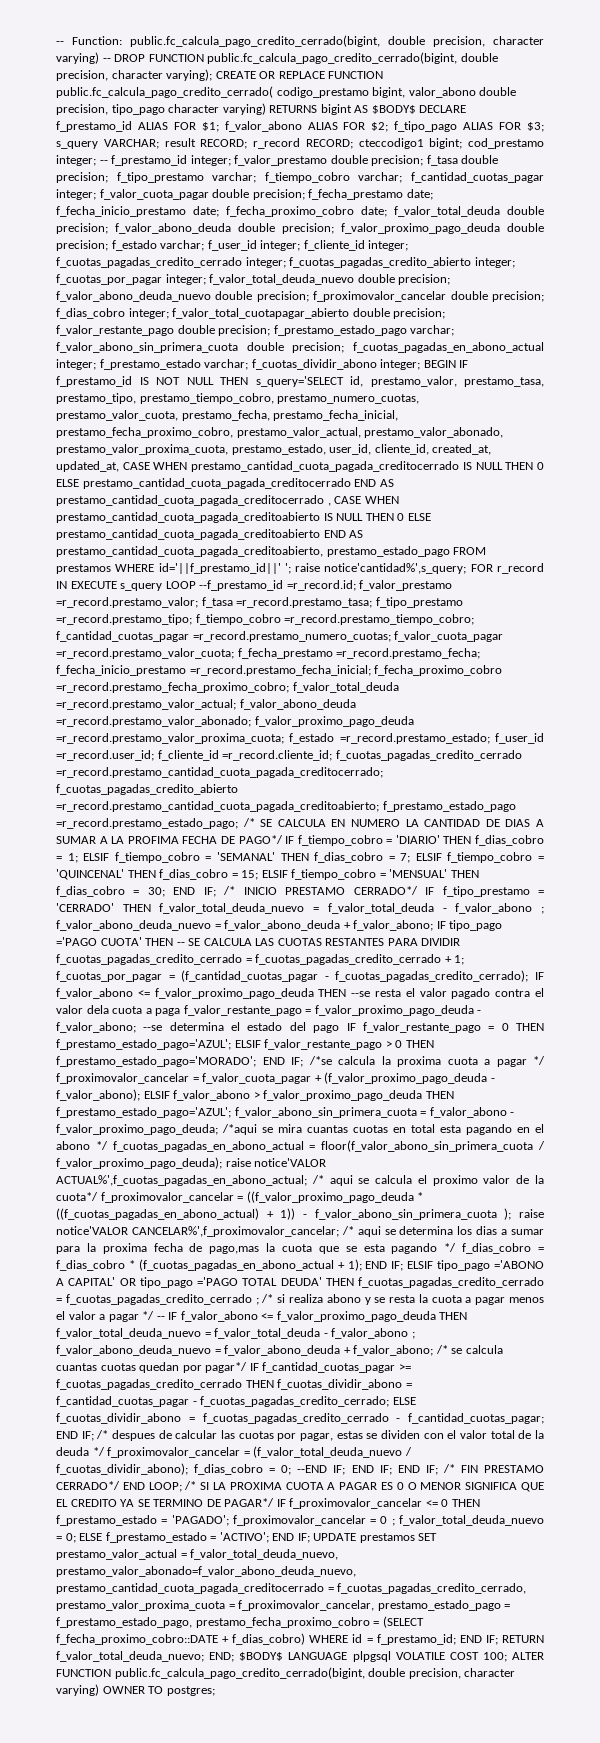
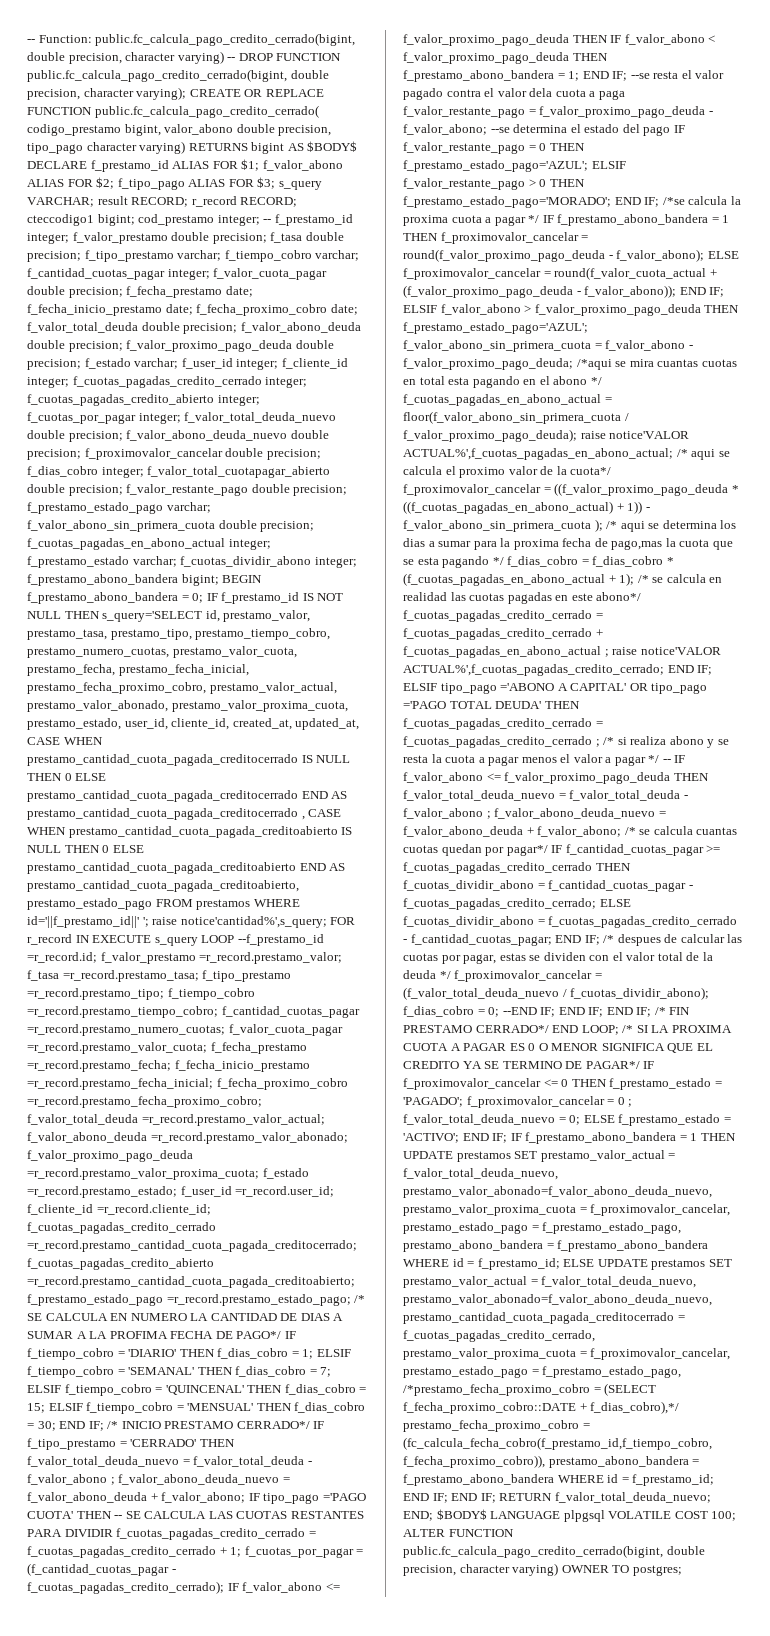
- BEGIN IF f_prestamo_id IS NOT NULL THEN s_query='SELECT id, prestamo_valor, prestamo_tasa, prestamo_tipo, prestamo_tiempo_cobro, prestamo_numero_cuotas, prestamo_valor_cuota, prestamo_fecha, prestamo_fecha_inicial, prestamo_fecha_proximo_cobro, prestamo_valor_actual, prestamo_valor_abonado, prestamo_valor_proxima_cuota, prestamo_estado, user_id, cliente_id, created_at, updated_at, CASE WHEN prestamo_cantidad_cuota_pagada_creditocerrado IS NULL THEN 0 ELSE prestamo_cantidad_cuota_pagada_creditocerrado END AS prestamo_cantidad_cuota_pagada_creditocerrado , CASE WHEN prestamo_cantidad_cuota_pagada_creditoabierto IS NULL THEN 0 ELSE prestamo_cantidad_cuota_pagada_creditoabierto END AS prestamo_cantidad_cuota_pagada_creditoabierto, prestamo_estado_pago FROM prestamos WHERE id='||f_prestamo_id||' ';
+ f_prestamo_abono_bandera bigint; BEGIN f_prestamo_abono_bandera = 0; IF f_prestamo_id IS NOT NULL THEN s_query='SELECT id, prestamo_valor, prestamo_tasa, prestamo_tipo, prestamo_tiempo_cobro, prestamo_numero_cuotas, prestamo_valor_cuota, prestamo_fecha, prestamo_fecha_inicial, prestamo_fecha_proximo_cobro, prestamo_valor_actual, prestamo_valor_abonado, prestamo_valor_proxima_cuota, prestamo_estado, user_id, cliente_id, created_at, updated_at, CASE WHEN prestamo_cantidad_cuota_pagada_creditocerrado IS NULL THEN 0 ELSE prestamo_cantidad_cuota_pagada_creditocerrado END AS prestamo_cantidad_cuota_pagada_creditocerrado , CASE WHEN prestamo_cantidad_cuota_pagada_creditoabierto IS NULL THEN 0 ELSE prestamo_cantidad_cuota_pagada_creditoabierto END AS prestamo_cantidad_cuota_pagada_creditoabierto, prestamo_estado_pago FROM prestamos WHERE id='||f_prestamo_id||' ';
- IF f_valor_abono <= f_valor_proximo_pago_deuda THEN --se resta el valor pagado contra el valor dela cuota a paga f_valor_restante_pago = f_valor_proximo_pago_deuda - f_valor_abono;
+ IF f_valor_abono <= f_valor_proximo_pago_deuda THEN IF f_valor_abono < f_valor_proximo_pago_deuda THEN f_prestamo_abono_bandera = 1; END IF; --se resta el valor pagado contra el valor dela cuota a paga f_valor_restante_pago = f_valor_proximo_pago_deuda - f_valor_abono;
- /*se calcula la proxima cuota a pagar */ f_proximovalor_cancelar = f_valor_cuota_pagar + (f_valor_proximo_pago_deuda - f_valor_abono);
+ /*se calcula la proxima cuota a pagar */ IF f_prestamo_abono_bandera = 1 THEN f_proximovalor_cancelar = round(f_valor_proximo_pago_deuda - f_valor_abono); ELSE f_proximovalor_cancelar = round(f_valor_cuota_actual + (f_valor_proximo_pago_deuda - f_valor_abono)); END IF;
- raise notice'VALOR CANCELAR%',f_proximovalor_cancelar;
+ /* se calcula en realidad las cuotas pagadas en este abono*/ f_cuotas_pagadas_credito_cerrado = f_cuotas_pagadas_credito_cerrado + f_cuotas_pagadas_en_abono_actual ; raise notice'VALOR ACTUAL%',f_cuotas_pagadas_credito_cerrado;
- UPDATE prestamos SET prestamo_valor_actual = f_valor_total_deuda_nuevo, prestamo_valor_abonado=f_valor_abono_deuda_nuevo, prestamo_cantidad_cuota_pagada_creditocerrado = f_cuotas_pagadas_credito_cerrado, prestamo_valor_proxima_cuota = f_proximovalor_cancelar, prestamo_estado_pago = f_prestamo_estado_pago, prestamo_fecha_proximo_cobro = (SELECT f_fecha_proximo_cobro::DATE + f_dias_cobro) WHERE id = f_prestamo_id; END IF;
+ IF f_prestamo_abono_bandera = 1 THEN UPDATE prestamos SET prestamo_valor_actual = f_valor_total_deuda_nuevo, prestamo_valor_abonado=f_valor_abono_deuda_nuevo, prestamo_valor_proxima_cuota = f_proximovalor_cancelar, prestamo_estado_pago = f_prestamo_estado_pago, prestamo_abono_bandera = f_prestamo_abono_bandera WHERE id = f_prestamo_id; ELSE UPDATE prestamos SET prestamo_valor_actual = f_valor_total_deuda_nuevo, prestamo_valor_abonado=f_valor_abono_deuda_nuevo, prestamo_cantidad_cuota_pagada_creditocerrado = f_cuotas_pagadas_credito_cerrado, prestamo_valor_proxima_cuota = f_proximovalor_cancelar, prestamo_estado_pago = f_prestamo_estado_pago, /*prestamo_fecha_proximo_cobro = (SELECT f_fecha_proximo_cobro::DATE + f_dias_cobro),*/ prestamo_fecha_proximo_cobro = (fc_calcula_fecha_cobro(f_prestamo_id,f_tiempo_cobro, f_fecha_proximo_cobro)), prestamo_abono_bandera = f_prestamo_abono_bandera WHERE id = f_prestamo_id; END IF; END IF;

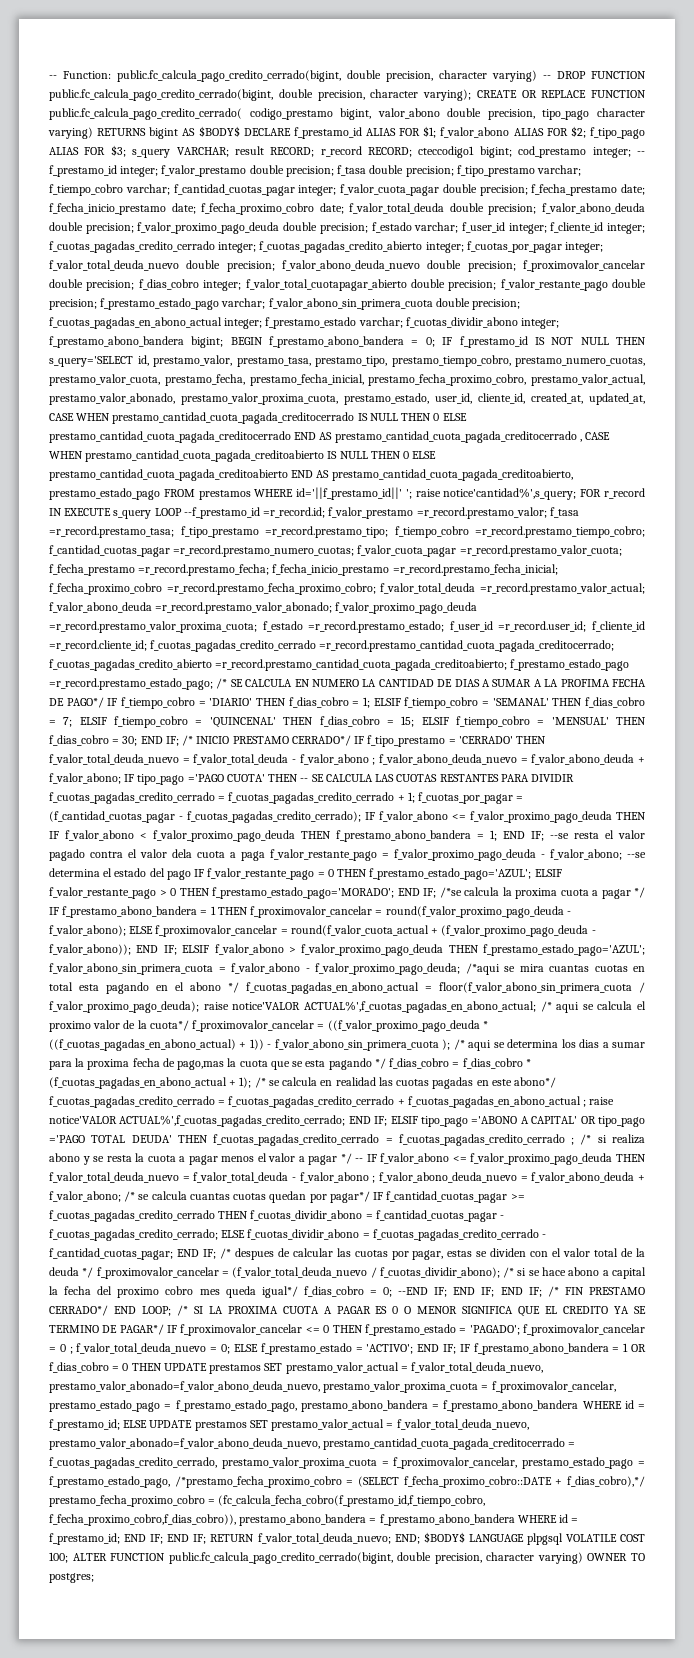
- f_dias_cobro = 0;
+ /* si se hace abono a capital la fecha del proximo cobro mes queda igual*/ f_dias_cobro = 0;
- IF f_prestamo_abono_bandera = 1 THEN UPDATE prestamos SET prestamo_valor_actual = f_valor_total_deuda_nuevo, prestamo_valor_abonado=f_valor_abono_deuda_nuevo, prestamo_valor_proxima_cuota = f_proximovalor_cancelar, prestamo_estado_pago = f_prestamo_estado_pago, prestamo_abono_bandera = f_prestamo_abono_bandera WHERE id = f_prestamo_id;
+ IF f_prestamo_abono_bandera = 1 OR f_dias_cobro = 0 THEN UPDATE prestamos SET prestamo_valor_actual = f_valor_total_deuda_nuevo, prestamo_valor_abonado=f_valor_abono_deuda_nuevo, prestamo_valor_proxima_cuota = f_proximovalor_cancelar, prestamo_estado_pago = f_prestamo_estado_pago, prestamo_abono_bandera = f_prestamo_abono_bandera WHERE id = f_prestamo_id;
- ELSE UPDATE prestamos SET prestamo_valor_actual = f_valor_total_deuda_nuevo, prestamo_valor_abonado=f_valor_abono_deuda_nuevo, prestamo_cantidad_cuota_pagada_creditocerrado = f_cuotas_pagadas_credito_cerrado, prestamo_valor_proxima_cuota = f_proximovalor_cancelar, prestamo_estado_pago = f_prestamo_estado_pago, /*prestamo_fecha_proximo_cobro = (SELECT f_fecha_proximo_cobro::DATE + f_dias_cobro),*/ prestamo_fecha_proximo_cobro = (fc_calcula_fecha_cobro(f_prestamo_id,f_tiempo_cobro, f_fecha_proximo_cobro)), prestamo_abono_bandera = f_prestamo_abono_bandera WHERE id = f_prestamo_id;
+ ELSE UPDATE prestamos SET prestamo_valor_actual = f_valor_total_deuda_nuevo, prestamo_valor_abonado=f_valor_abono_deuda_nuevo, prestamo_cantidad_cuota_pagada_creditocerrado = f_cuotas_pagadas_credito_cerrado, prestamo_valor_proxima_cuota = f_proximovalor_cancelar, prestamo_estado_pago = f_prestamo_estado_pago, /*prestamo_fecha_proximo_cobro = (SELECT f_fecha_proximo_cobro::DATE + f_dias_cobro),*/ prestamo_fecha_proximo_cobro = (fc_calcula_fecha_cobro(f_prestamo_id,f_tiempo_cobro, f_fecha_proximo_cobro,f_dias_cobro)), prestamo_abono_bandera = f_prestamo_abono_bandera WHERE id = f_prestamo_id;

